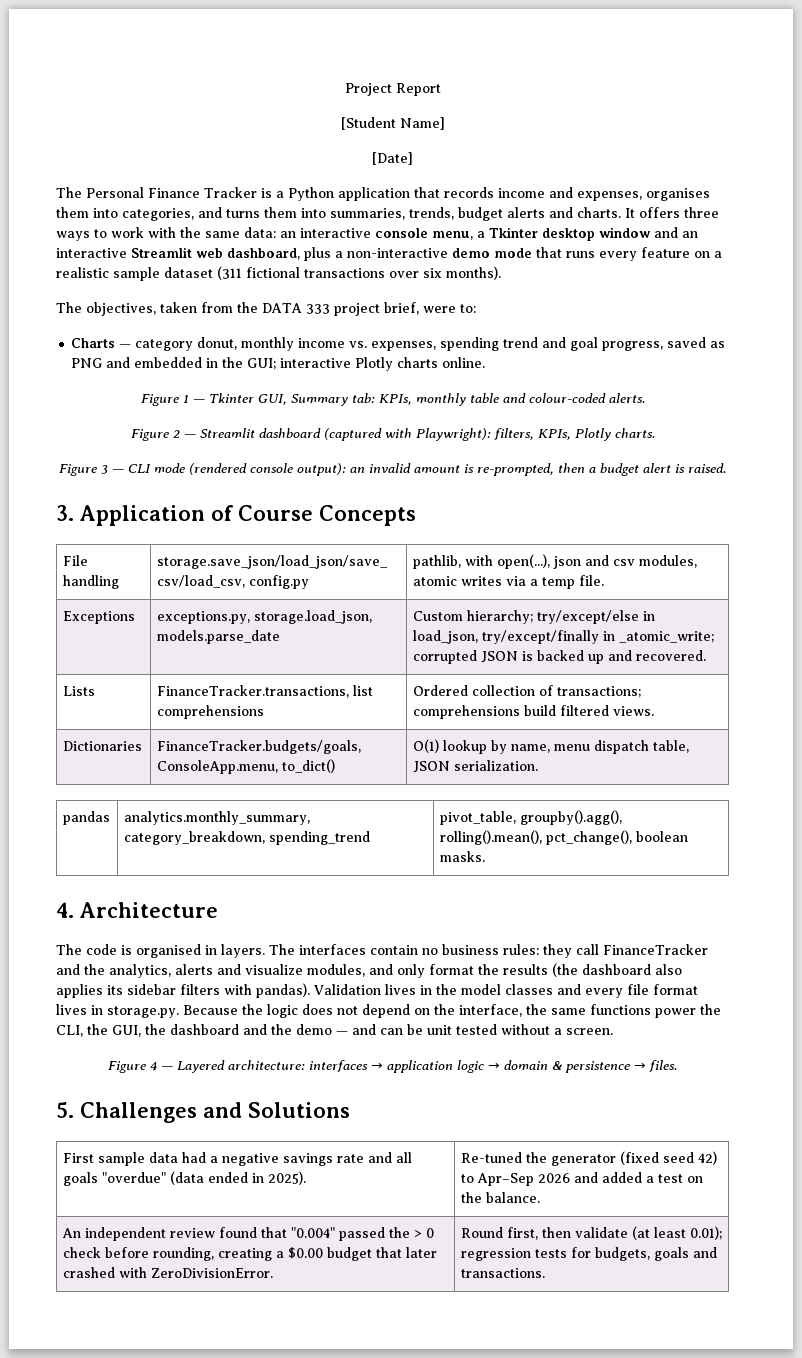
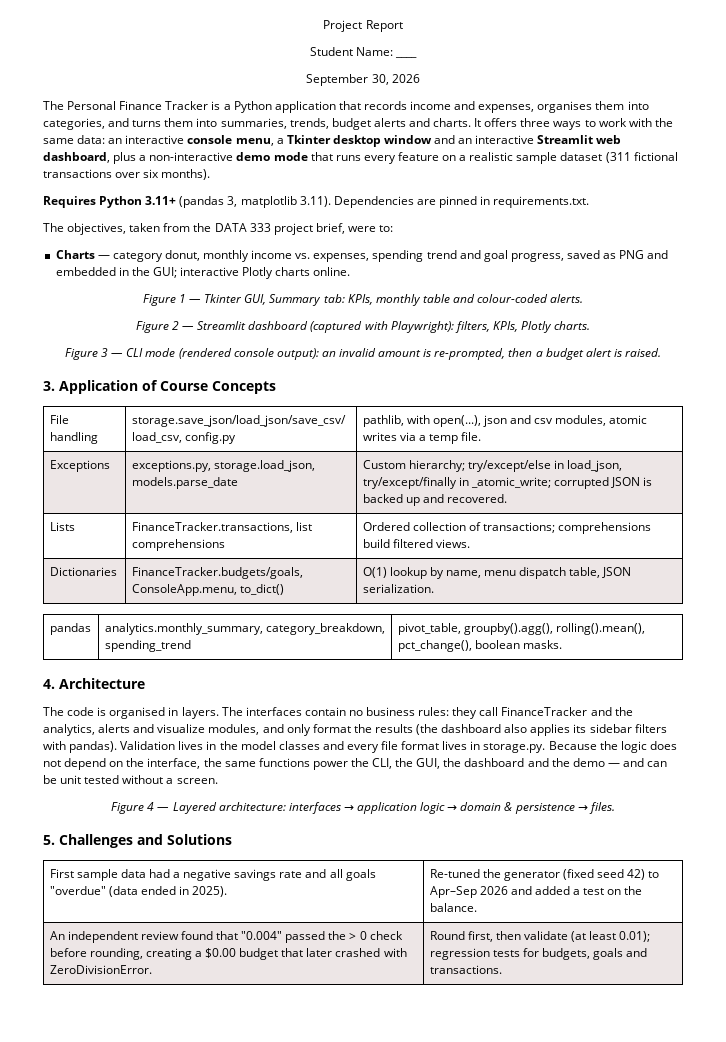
- [Student Name]
- [Date]
+ Student Name: ____
+ September 30, 2026
+ Requires Python 3.11+ (pandas 3, matplotlib 3.11). Dependencies are pinned in requirements.txt.

